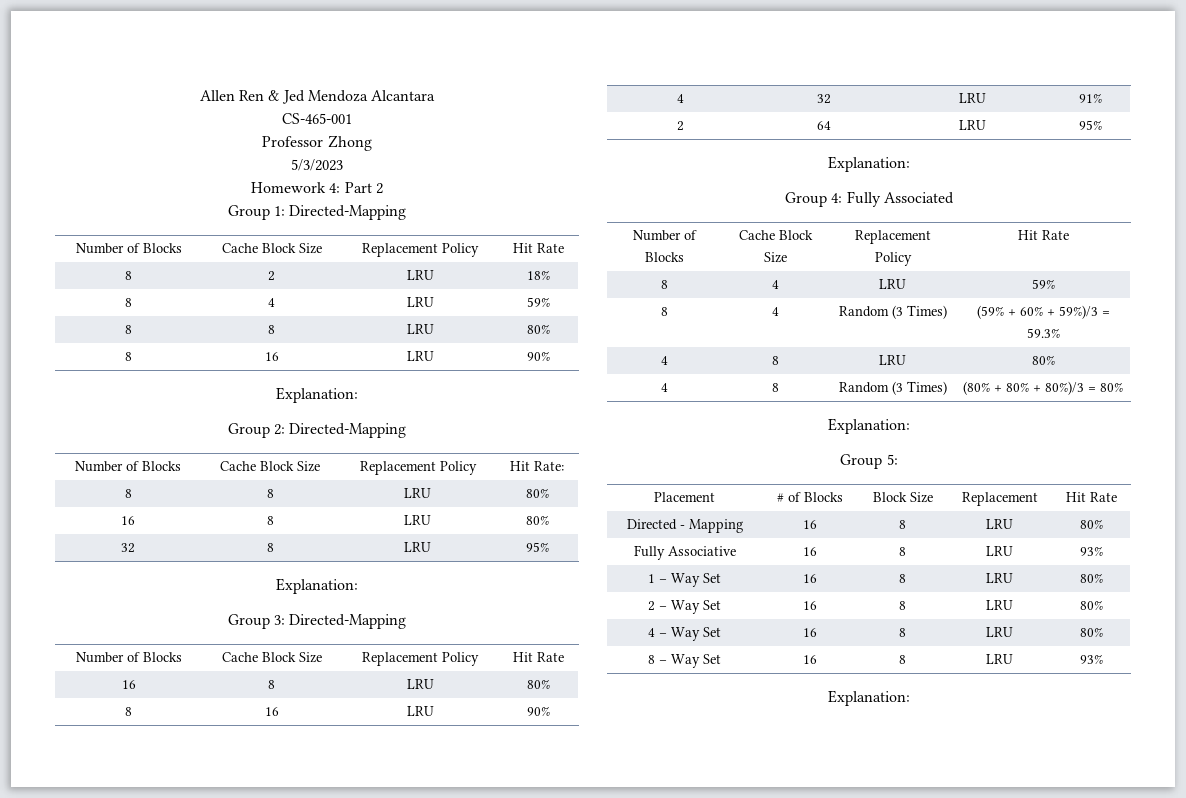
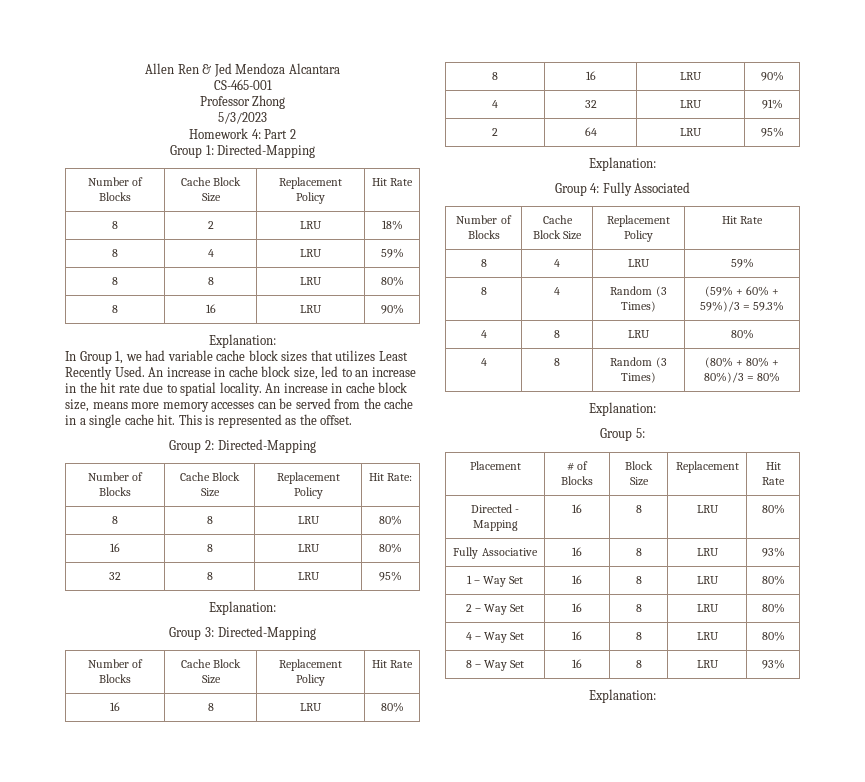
+ In Group 1, we had variable cache block sizes that utilizes Least Recently Used. An increase in cache block size, led to an increase in the hit rate due to spatial locality. An increase in cache block size, means more memory accesses can be served from the cache in a single cache hit. This is represented as the offset.

